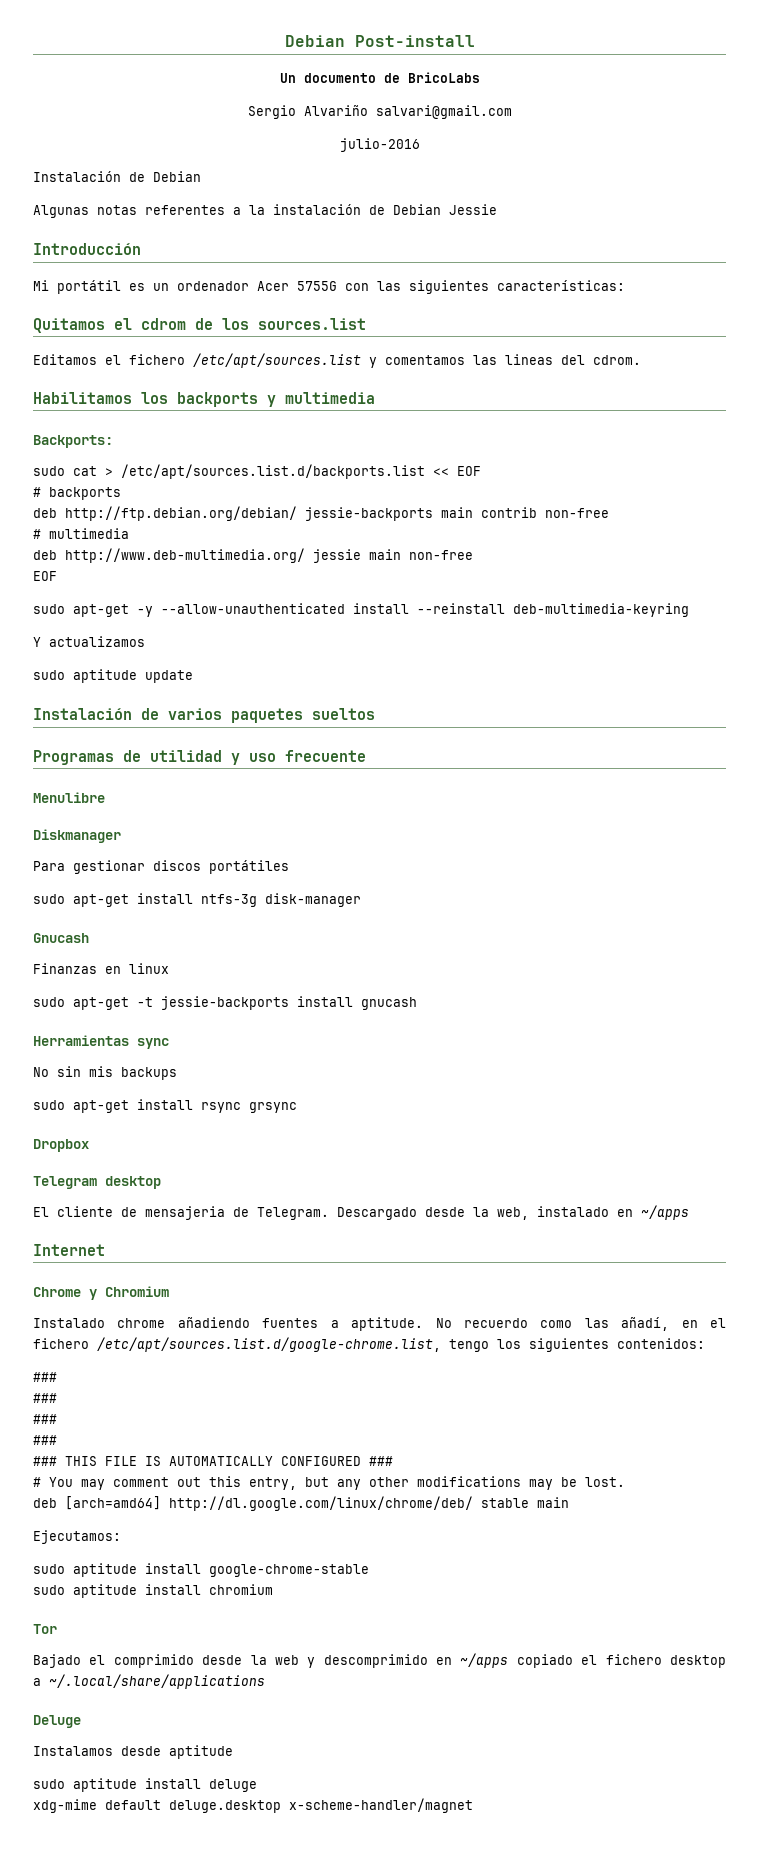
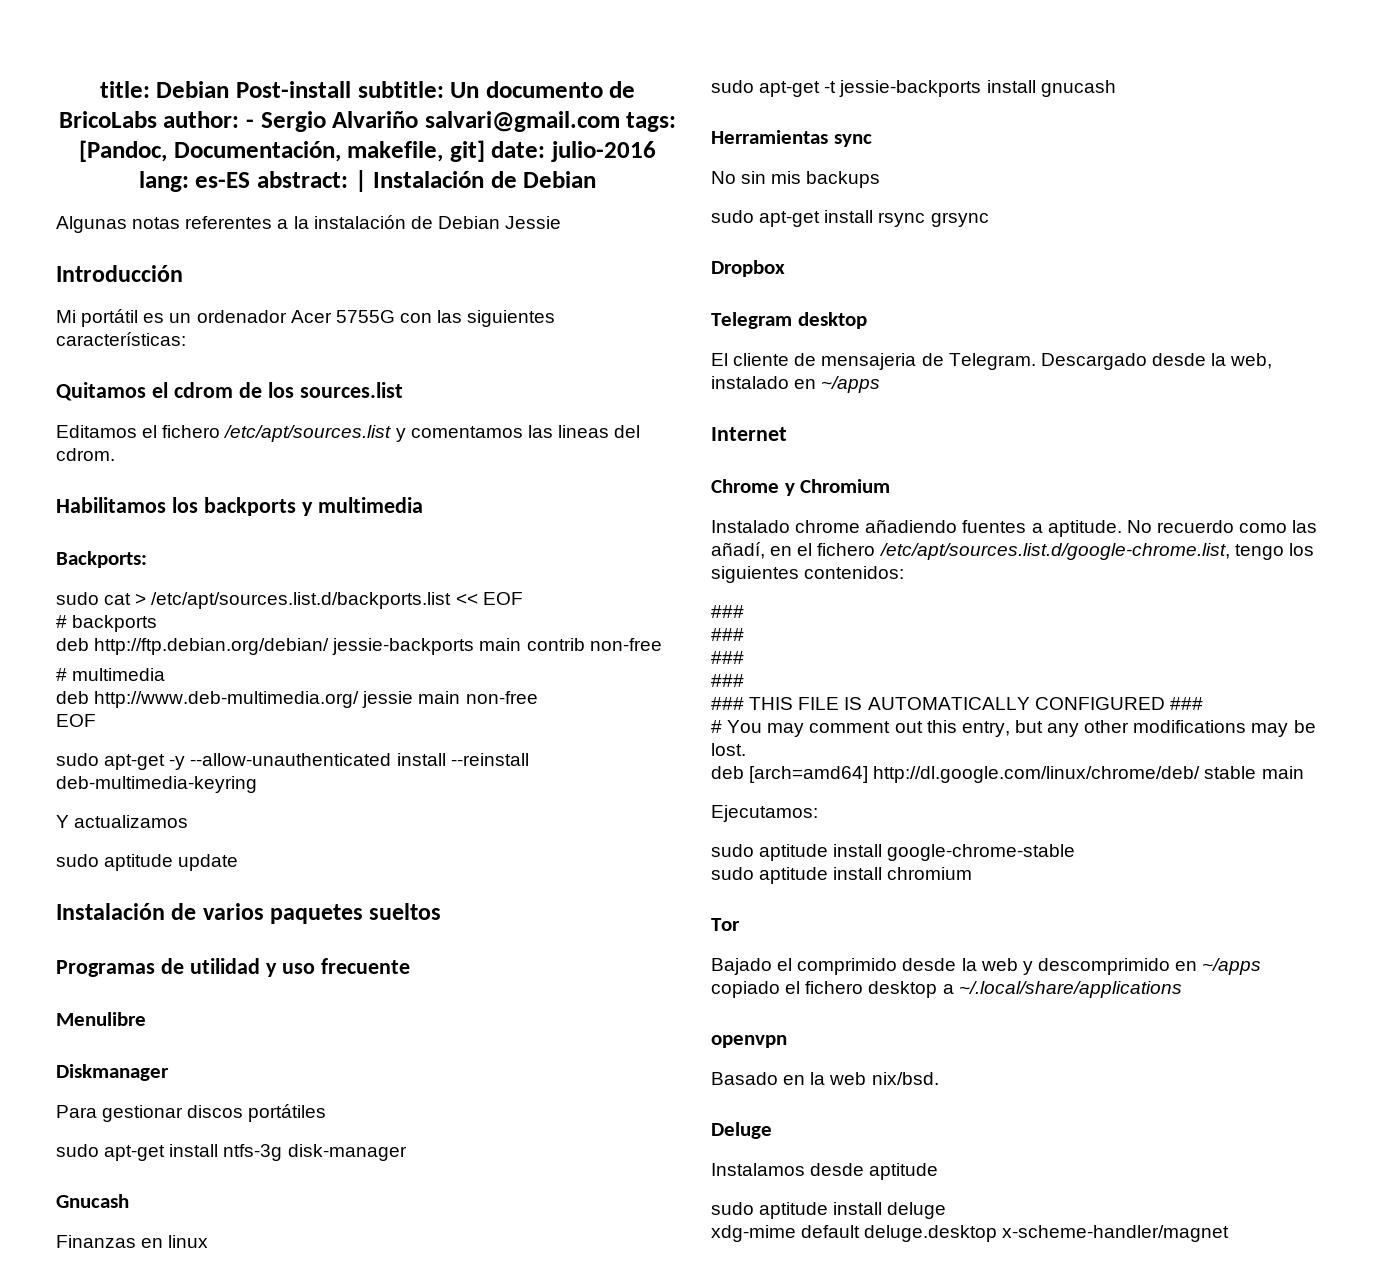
- Debian Post-install
- Un documento de BricoLabs
- Sergio Alvariño salvari@gmail.com
- julio-2016
- Instalación de Debian
+ title: Debian Post-install subtitle: Un documento de BricoLabs author: - Sergio Alvariño salvari@gmail.com tags: [Pandoc, Documentación, makefile, git] date: julio-2016 lang: es-ES abstract: | Instalación de Debian
+ openvpn
+ Basado en la web nix/bsd.

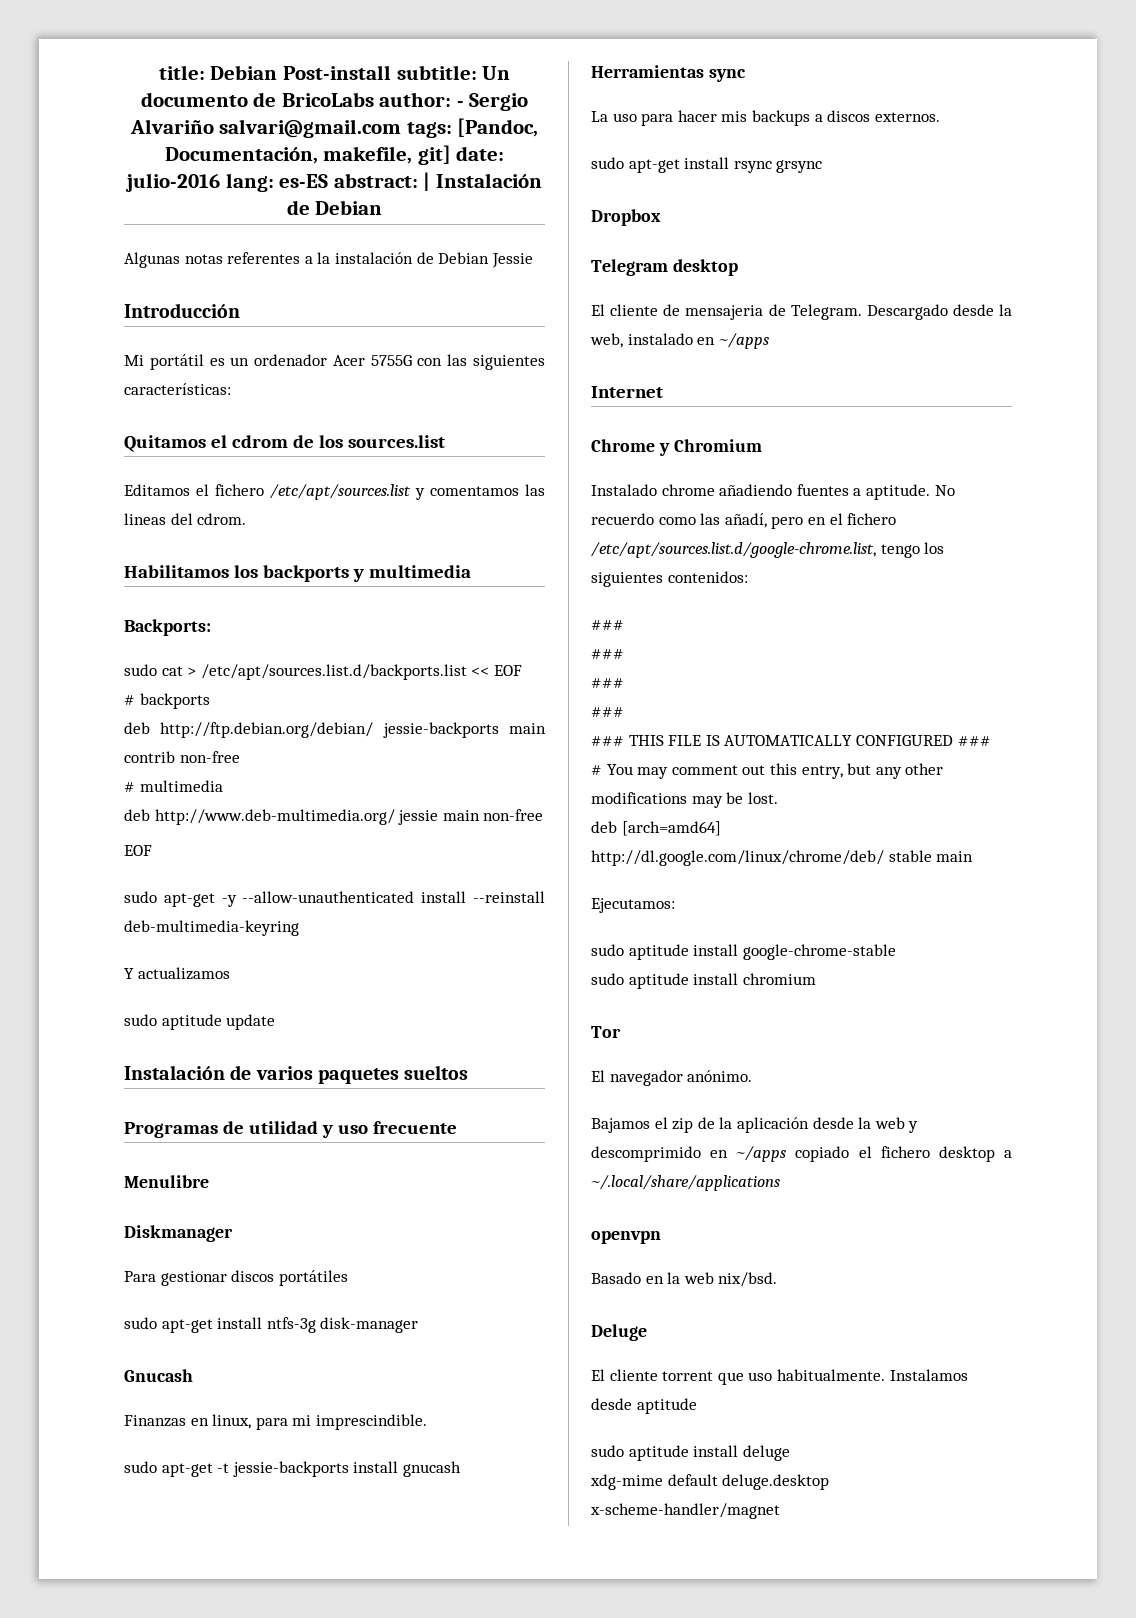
- Finanzas en linux
+ Finanzas en linux, para mi imprescindible.
- No sin mis backups
+ La uso para hacer mis backups a discos externos.
- No recuerdo como las añadí, en el fichero /etc/apt/sources.list.d/google-chrome.list, tengo los siguientes contenidos:
+ No recuerdo como las añadí, pero en el fichero /etc/apt/sources.list.d/google-chrome.list, tengo los siguientes contenidos:
- Bajado el comprimido desde la web y descomprimido en ~/apps copiado el fichero desktop a ~/.local/share/applications
+ El navegador anónimo.
+ Bajamos el zip de la aplicación desde la web y descomprimido en ~/apps copiado el fichero desktop a ~/.local/share/applications
+ El cliente torrent que uso habitualmente.

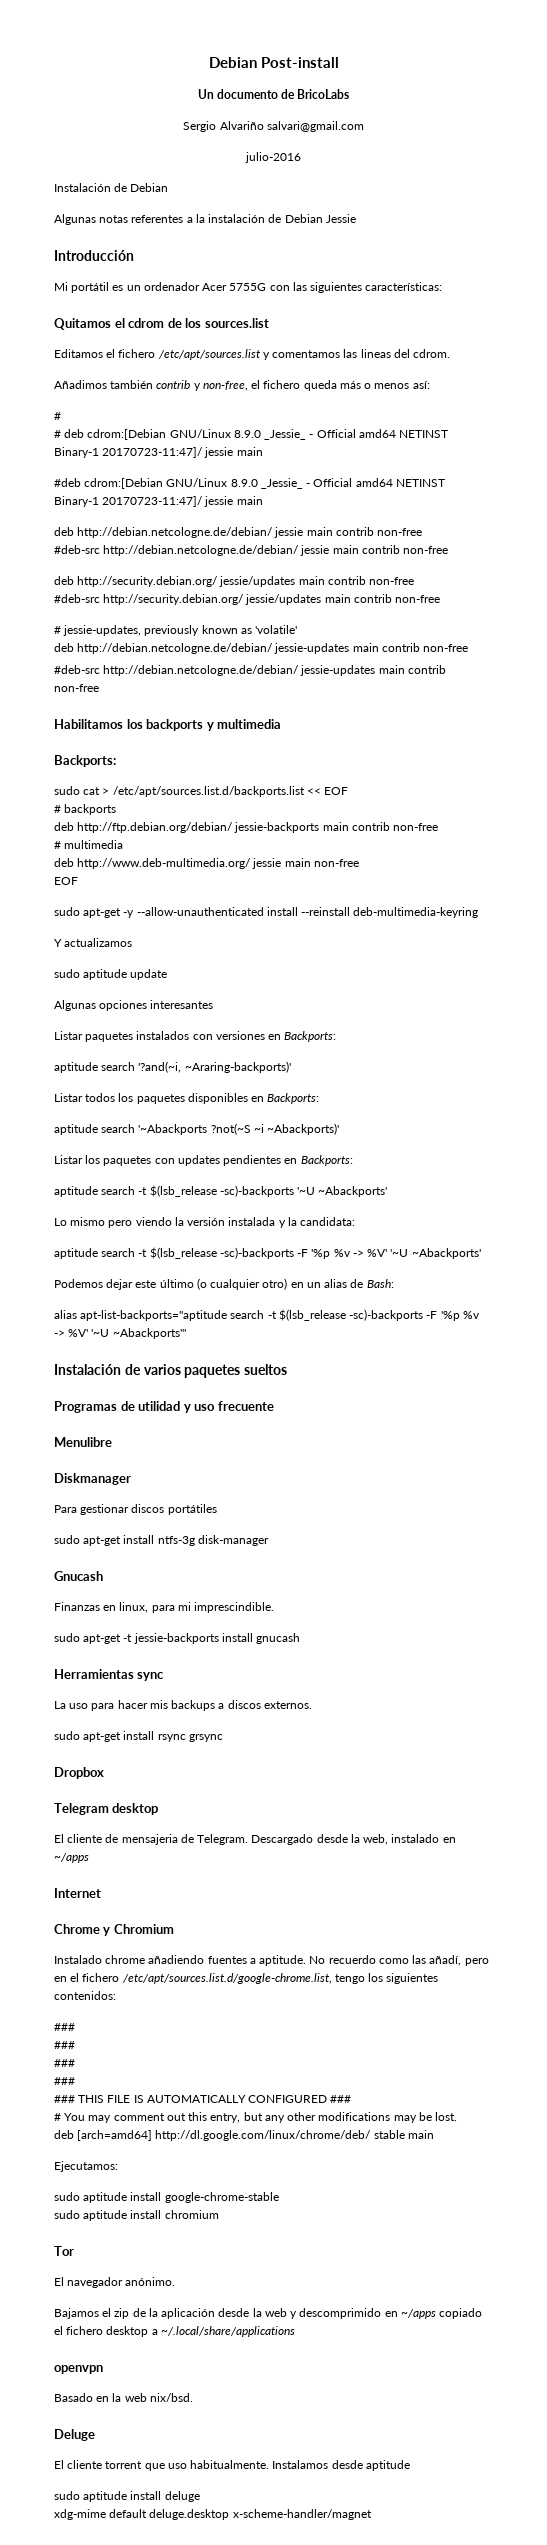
- title: Debian Post-install subtitle: Un documento de BricoLabs author: - Sergio Alvariño salvari@gmail.com tags: [Pandoc, Documentación, makefile, git] date: julio-2016 lang: es-ES abstract: | Instalación de Debian
+ Debian Post-install
+ Un documento de BricoLabs
+ Sergio Alvariño salvari@gmail.com
+ julio-2016
+ Instalación de Debian
+ Añadimos también contrib y non-free, el fichero queda más o menos así:
+ #
+ # deb cdrom:[Debian GNU/Linux 8.9.0 _Jessie_ - Official amd64 NETINST Binary-1 20170723-11:47]/ jessie main
+ #deb cdrom:[Debian GNU/Linux 8.9.0 _Jessie_ - Official amd64 NETINST Binary-1 20170723-11:47]/ jessie main
+ deb http://debian.netcologne.de/debian/ jessie main contrib non-free
+ #deb-src http://debian.netcologne.de/debian/ jessie main contrib non-free
+ deb http://security.debian.org/ jessie/updates main contrib non-free
+ #deb-src http://security.debian.org/ jessie/updates main contrib non-free
+ # jessie-updates, previously known as 'volatile'
+ deb http://debian.netcologne.de/debian/ jessie-updates main contrib non-free
+ #deb-src http://debian.netcologne.de/debian/ jessie-updates main contrib non-free
+ Algunas opciones interesantes
+ Listar paquetes instalados con versiones en Backports:
+ aptitude search '?and(~i, ~Araring-backports)'
+ Listar todos los paquetes disponibles en Backports:
+ aptitude search '~Abackports ?not(~S ~i ~Abackports)'
+ Listar los paquetes con updates pendientes en Backports:
+ aptitude search -t $(lsb_release -sc)-backports '~U ~Abackports'
+ Lo mismo pero viendo la versión instalada y la candidata:
+ aptitude search -t $(lsb_release -sc)-backports -F '%p %v -> %V' '~U ~Abackports'
+ Podemos dejar este último (o cualquier otro) en un alias de Bash:
+ alias apt-list-backports="aptitude search -t $(lsb_release -sc)-backports -F '%p %v -> %V' '~U ~Abackports'"

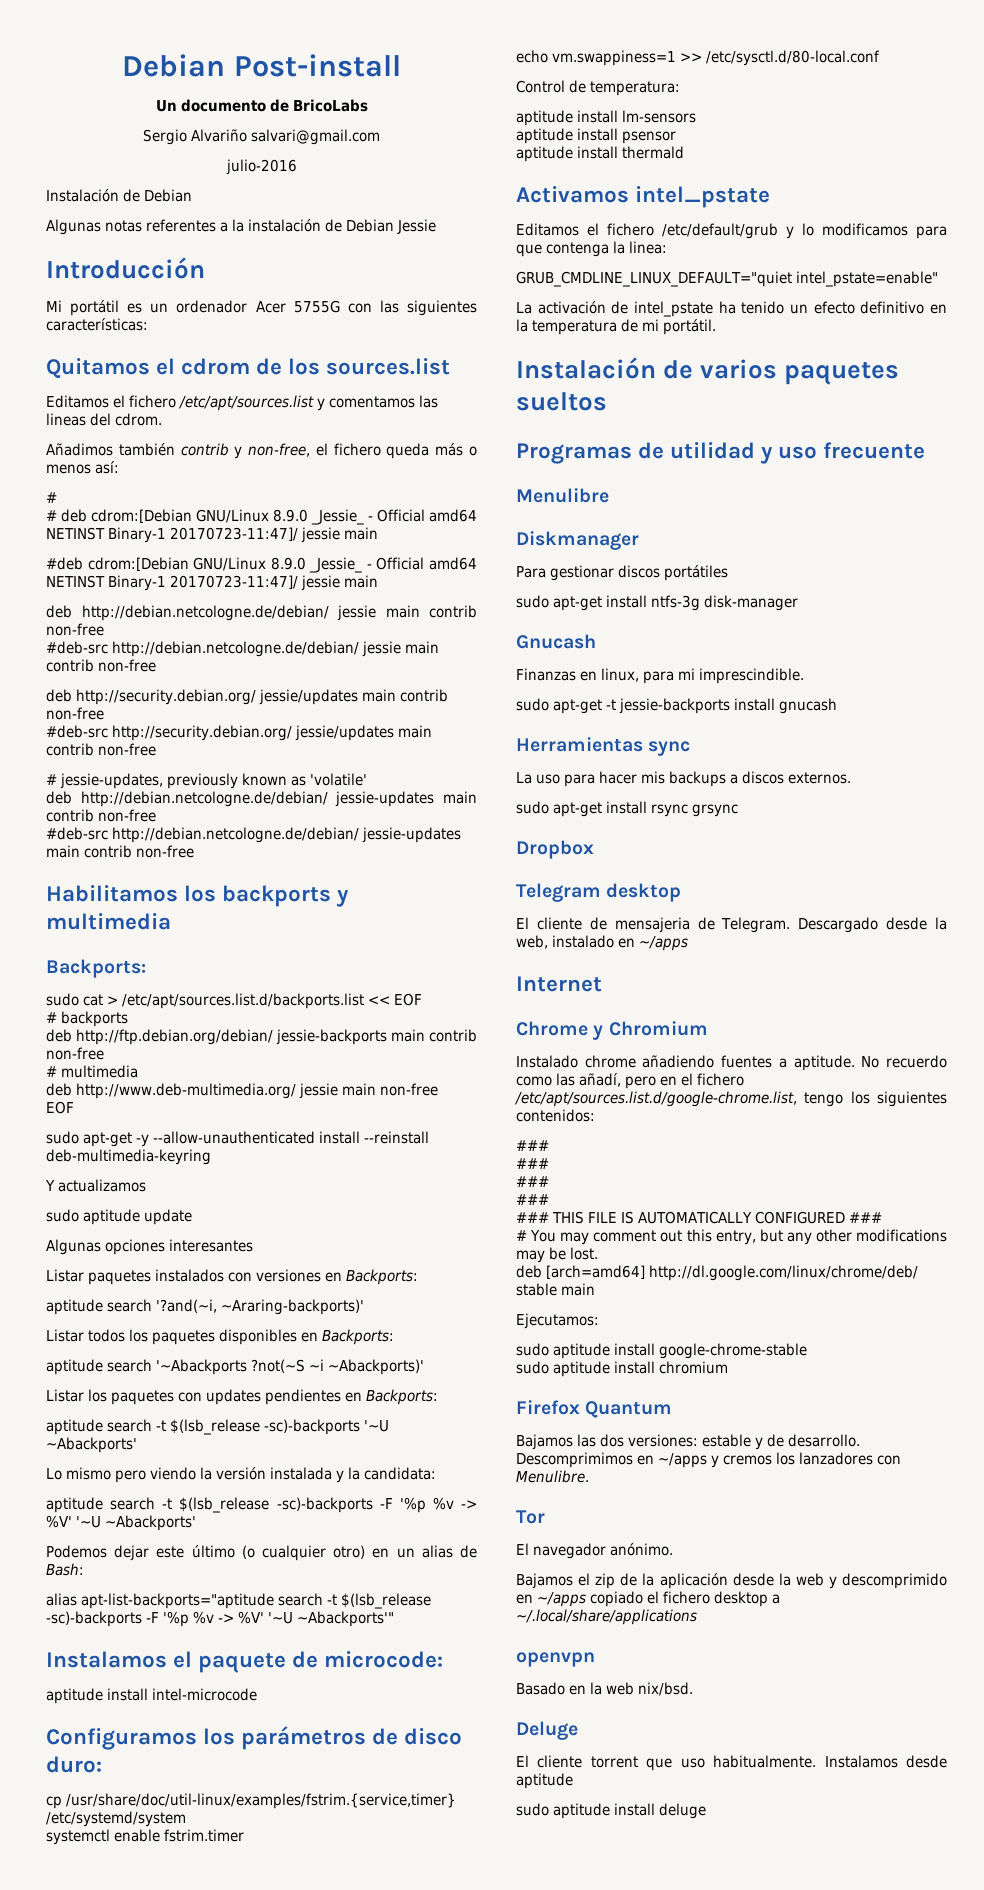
+ Instalamos el paquete de microcode:
+ aptitude install intel-microcode
+ Configuramos los parámetros de disco duro:
+ cp /usr/share/doc/util-linux/examples/fstrim.{service,timer} /etc/systemd/system
+ systemctl enable fstrim.timer
+ echo vm.swappiness=1 >> /etc/sysctl.d/80-local.conf
+ Control de temperatura:
+ aptitude install lm-sensors
+ aptitude install psensor
+ aptitude install thermald
+ Activamos intel_pstate
+ Editamos el fichero /etc/default/grub y lo modificamos para que contenga la linea:
+ GRUB_CMDLINE_LINUX_DEFAULT="quiet intel_pstate=enable"
+ La activación de intel_pstate ha tenido un efecto definitivo en la temperatura de mi portátil.
+ Firefox Quantum
+ Bajamos las dos versiones: estable y de desarrollo. Descomprimimos en ~/apps y cremos los lanzadores con Menulibre.
- xdg-mime default deluge.desktop x-scheme-handler/magnet

